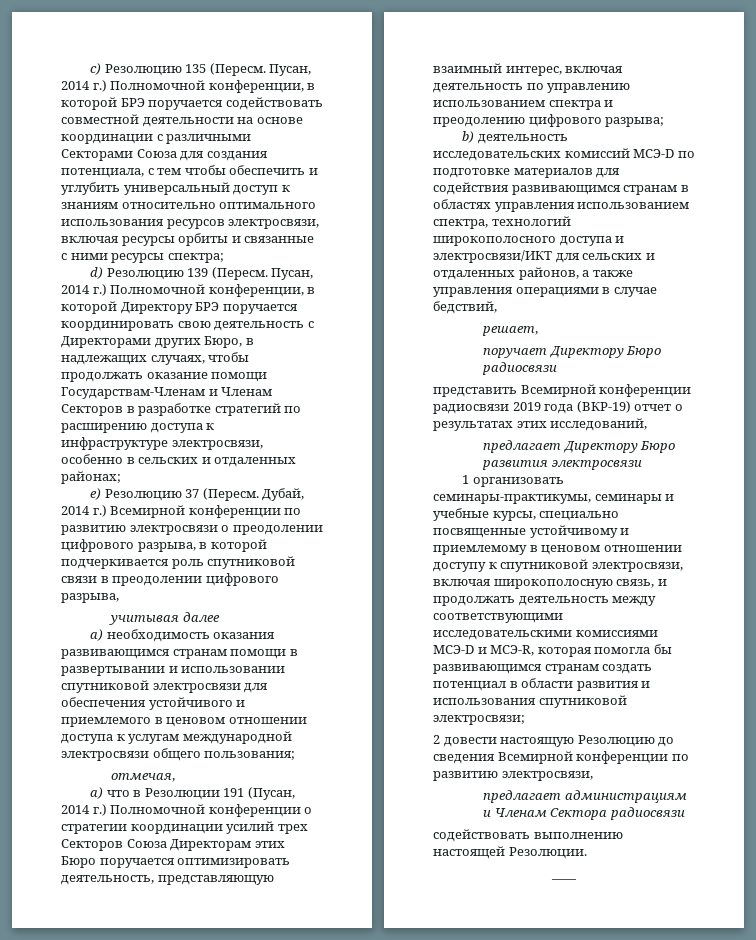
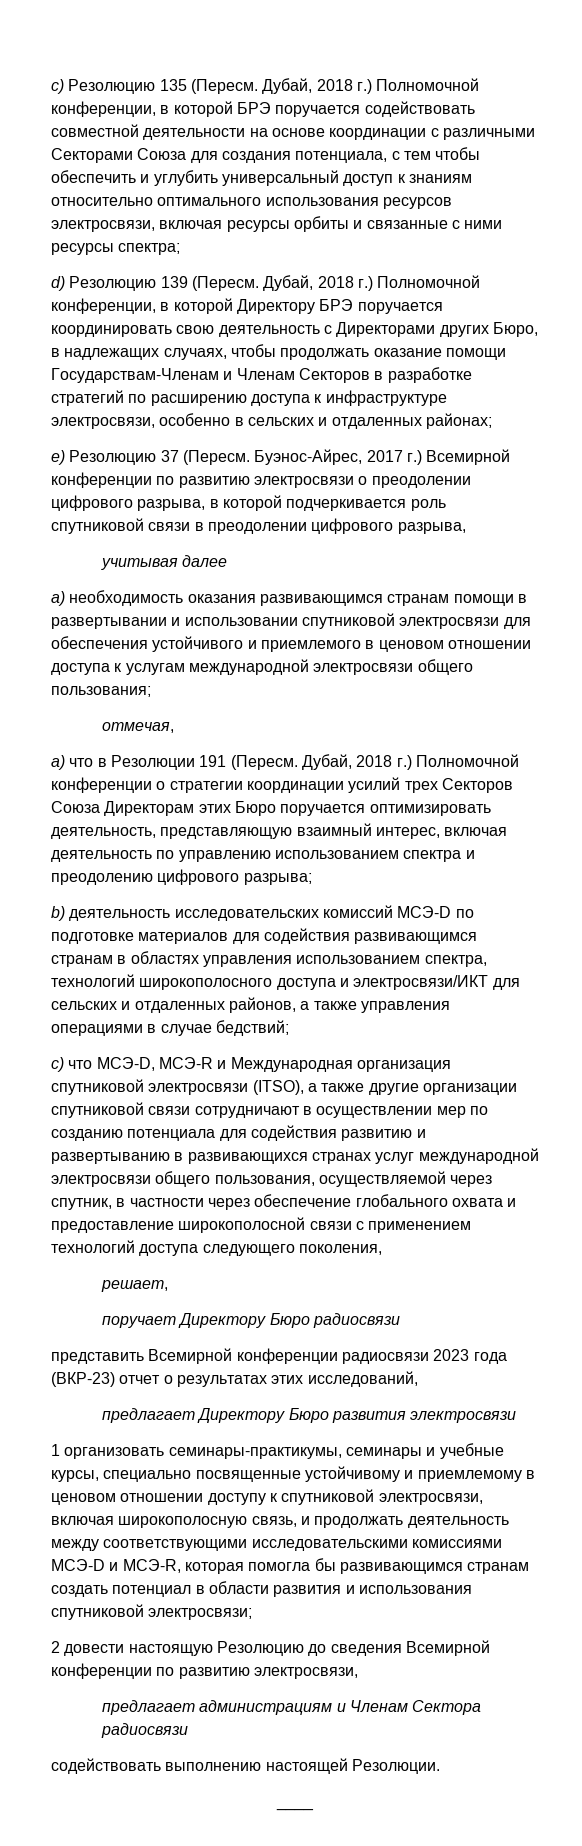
- Пусан, 2014 г.) Полномочной конференции, в которой БРЭ поручается содействовать совместной деятельности на основе координации с различными Секторами Союза для создания потенциала, с тем чтобы обеспечить и углубить универсальный доступ к знаниям относительно оптимального использования ресурсов электросвязи, включая ресурсы орбиты и связанные с ними ресурсы спектра;
+ Дубай, 2018 г.) Полномочной конференции, в которой БРЭ поручается содействовать совместной деятельности на основе координации с различными Секторами Союза для создания потенциала, с тем чтобы обеспечить и углубить универсальный доступ к знаниям относительно оптимального использования ресурсов электросвязи, включая ресурсы орбиты и связанные с ними ресурсы спектра;
- Пусан, 2014 г.) Полномочной конференции, в которой Директору БРЭ поручается координировать свою деятельность с Директорами других Бюро, в надлежащих случаях, чтобы продолжать оказание помощи Государствам-Членам и Членам Секторов в разработке стратегий по расширению доступа к инфраструктуре электросвязи, особенно в сельских и отдаленных районах;
+ Дубай, 2018 г.) Полномочной конференции, в которой Директору БРЭ поручается координировать свою деятельность с Директорами других Бюро, в надлежащих случаях, чтобы продолжать оказание помощи Государствам-Членам и Членам Секторов в разработке стратегий по расширению доступа к инфраструктуре электросвязи, особенно в сельских и отдаленных районах;
- Дубай, 2014 г.) Всемирной конференции по развитию электросвязи о преодолении цифрового разрыва, в которой подчеркивается роль спутниковой связи в преодолении цифрового разрыва,
+ Буэнос-Айрес, 2017 г.) Всемирной конференции по развитию электросвязи о преодолении цифрового разрыва, в которой подчеркивается роль спутниковой связи в преодолении цифрового разрыва,
- a) что в Резолюции 191 (Пусан, 2014 г.) Полномочной конференции о стратегии координации усилий трех Секторов Союза Директорам этих Бюро поручается оптимизировать деятельность, представляющую взаимный интерес, включая деятельность по управлению использованием спектра и преодолению цифрового разрыва;
+ a) что в Резолюции 191 (Пересм. Дубай, 2018 г.) Полномочной конференции о стратегии координации усилий трех Секторов Союза Директорам этих Бюро поручается оптимизировать деятельность, представляющую взаимный интерес, включая деятельность по управлению использованием спектра и преодолению цифрового разрыва;
- b) деятельность исследовательских комиссий МСЭ-D по подготовке материалов для содействия развивающимся странам в областях управления использованием спектра, технологий широкополосного доступа и электросвязи/ИКТ для сельских и отдаленных районов, а также управления операциями в случае бедствий,
+ b) деятельность исследовательских комиссий МСЭ-D по подготовке материалов для содействия развивающимся странам в областях управления использованием спектра, технологий широкополосного доступа и электросвязи/ИКТ для сельских и отдаленных районов, а также управления операциями в случае бедствий;
+ с) что МСЭ-D, МСЭ-R и Международная организация спутниковой электросвязи (ITSO), а также другие организации спутниковой связи сотрудничают в осуществлении мер по созданию потенциала для содействия развитию и развертыванию в развивающихся странах услуг международной электросвязи общего пользования, осуществляемой через спутник, в частности через обеспечение глобального охвата и предоставление широкополосной связи с применением технологий доступа следующего поколения,
- представить Всемирной конференции радиосвязи 2019 года (ВКР-19) отчет о результатах этих исследований,
+ представить Всемирной конференции радиосвязи 2023 года (ВКР-23) отчет о результатах этих исследований,

